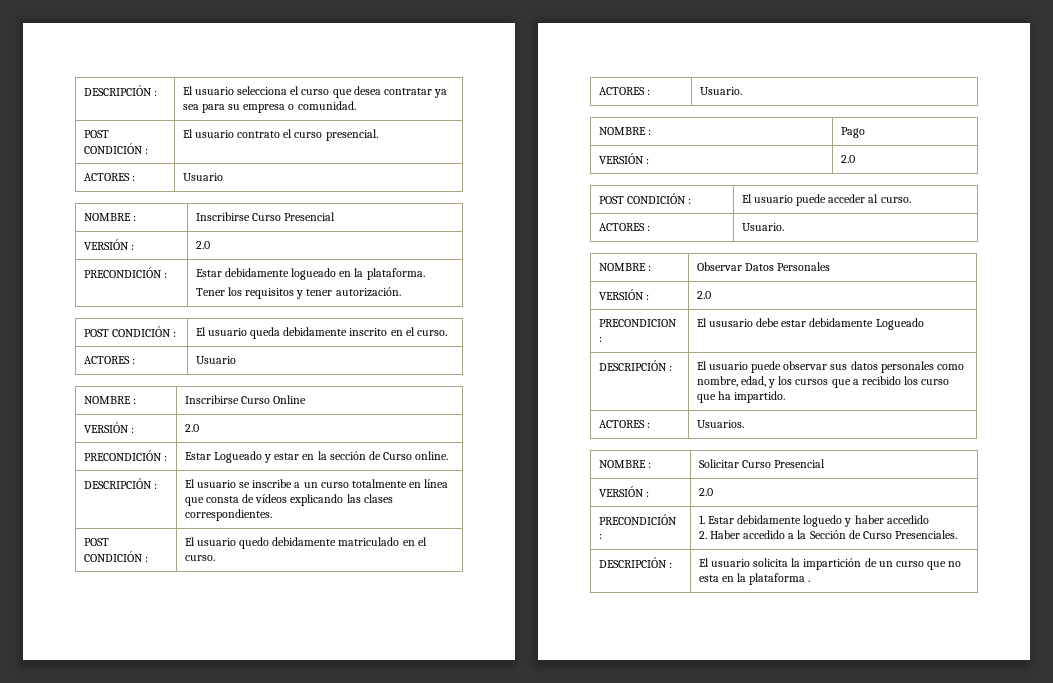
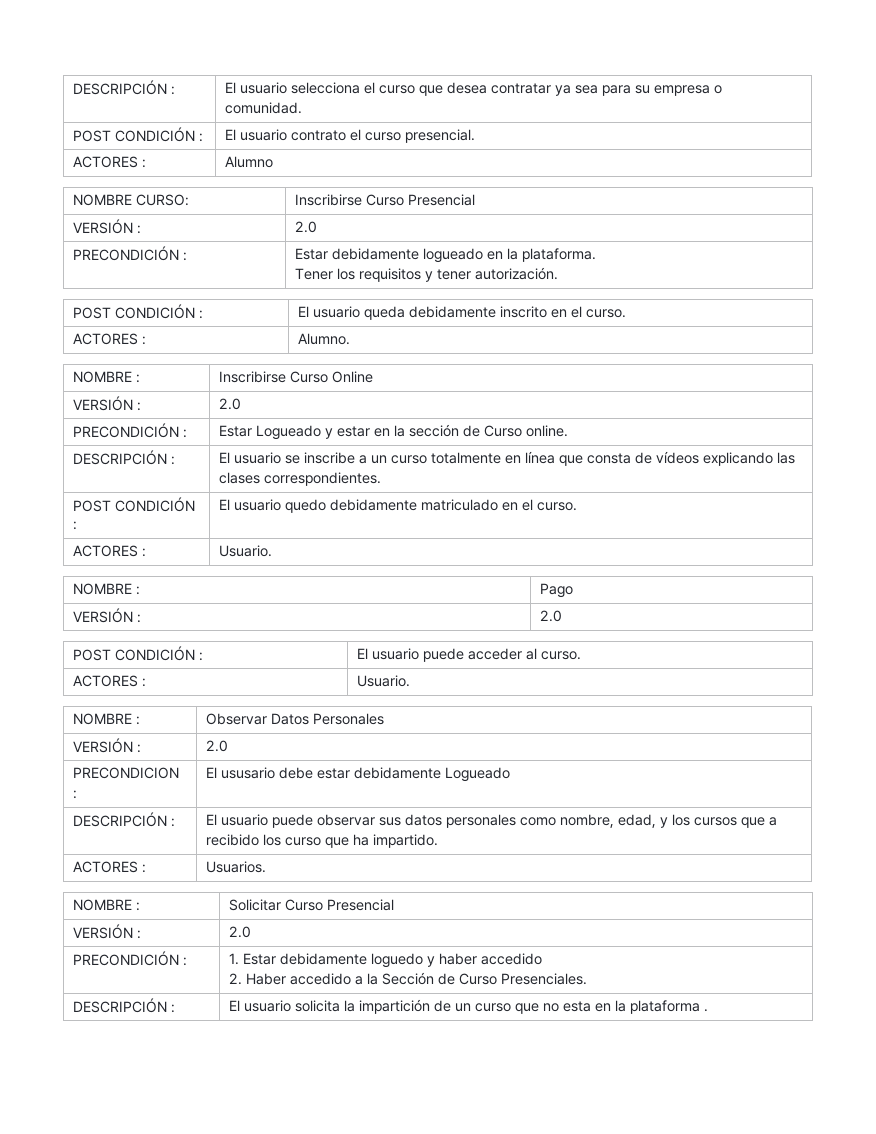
  POST CONDICIÓN : | El usuario contrato el curso presencial.
- ACTORES : | Usuario
- NOMBRE : | Inscribirse Curso Presencial
+ ACTORES : | Alumno
+ NOMBRE CURSO: | Inscribirse Curso Presencial
  POST CONDICIÓN : | El usuario queda debidamente inscrito en el curso.
- ACTORES : | Usuario
+ ACTORES : | Alumno.

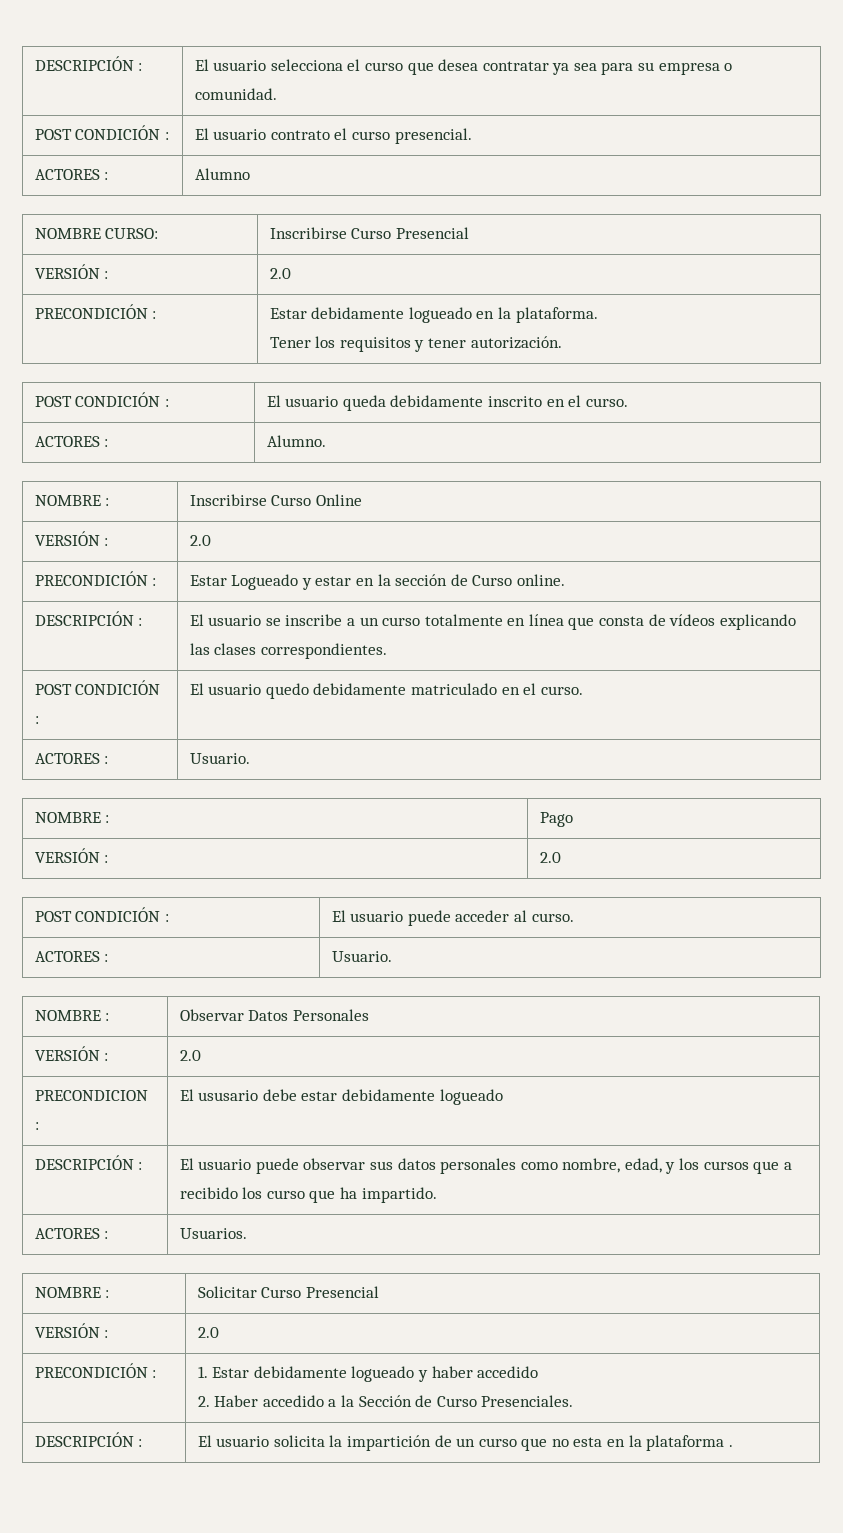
- PRECONDICION : | El ususario debe estar debidamente Logueado
+ PRECONDICION : | El ususario debe estar debidamente logueado
- PRECONDICIÓN : | 1. Estar debidamente loguedo y haber accedido
+ PRECONDICIÓN : | 1. Estar debidamente logueado y haber accedido

